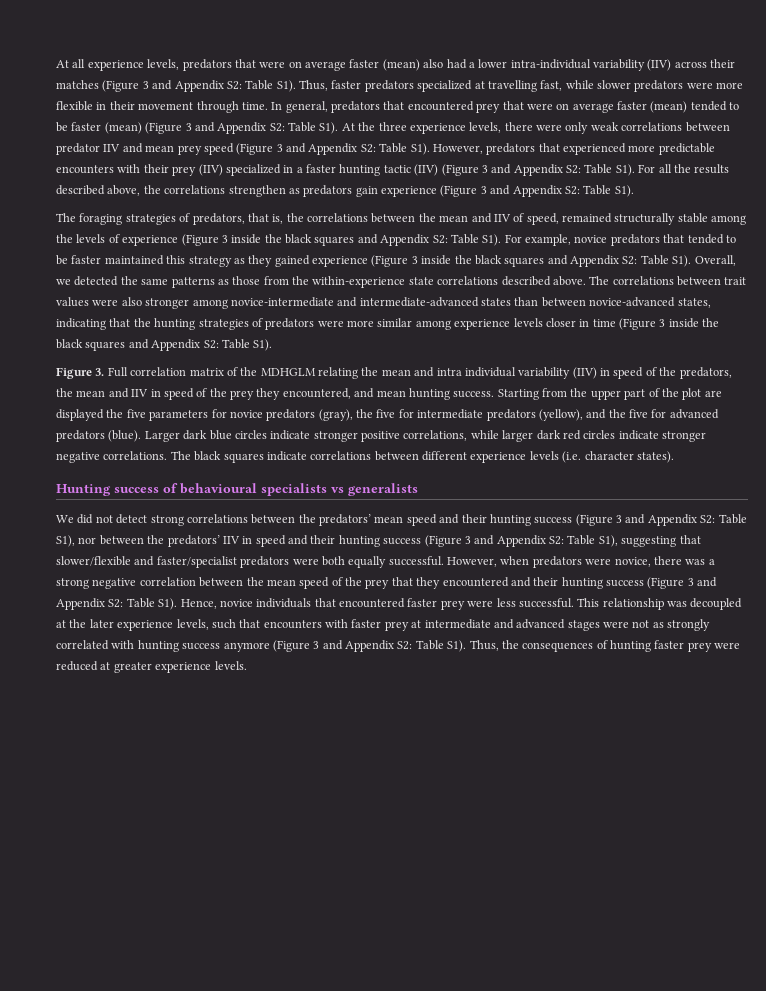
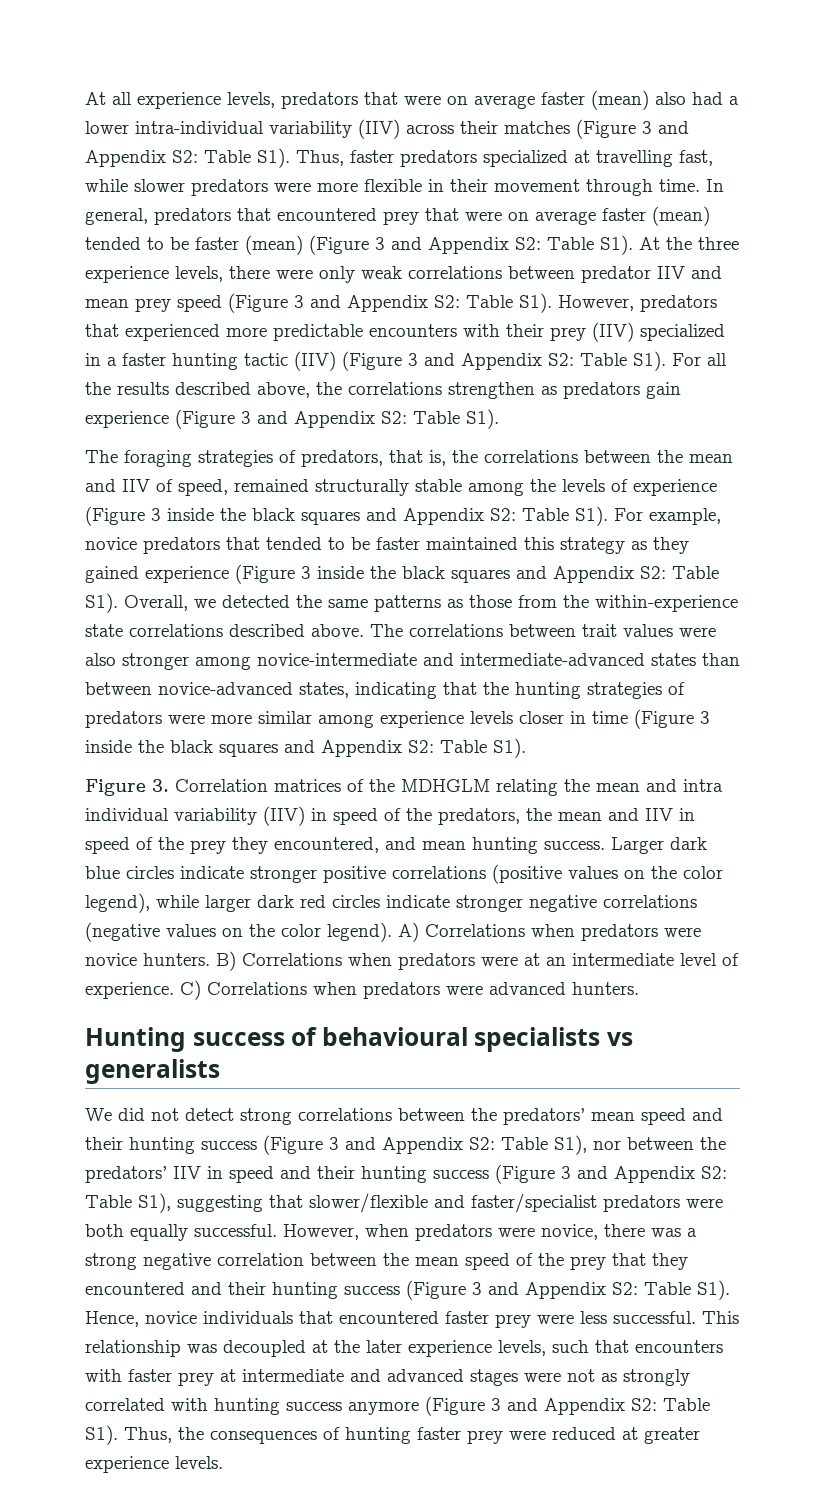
- Figure 3. Full correlation matrix of the MDHGLM relating the mean and intra individual variability (IIV) in speed of the predators, the mean and IIV in speed of the prey they encountered, and mean hunting success.
+ Figure 3. Correlation matrices of the MDHGLM relating the mean and intra individual variability (IIV) in speed of the predators, the mean and IIV in speed of the prey they encountered, and mean hunting success.
- Starting from the upper part of the plot are displayed the five parameters for novice predators (gray), the five for intermediate predators (yellow), and the five for advanced predators (blue).
- Larger dark blue circles indicate stronger positive correlations, while larger dark red circles indicate stronger negative correlations. The black squares indicate correlations between different experience levels (i.e. character states).
+ Larger dark blue circles indicate stronger positive correlations (positive values on the color legend), while larger dark red circles indicate stronger negative correlations (negative values on the color legend). A) Correlations when predators were novice hunters. B) Correlations when predators were at an intermediate level of experience. C) Correlations when predators were advanced hunters.

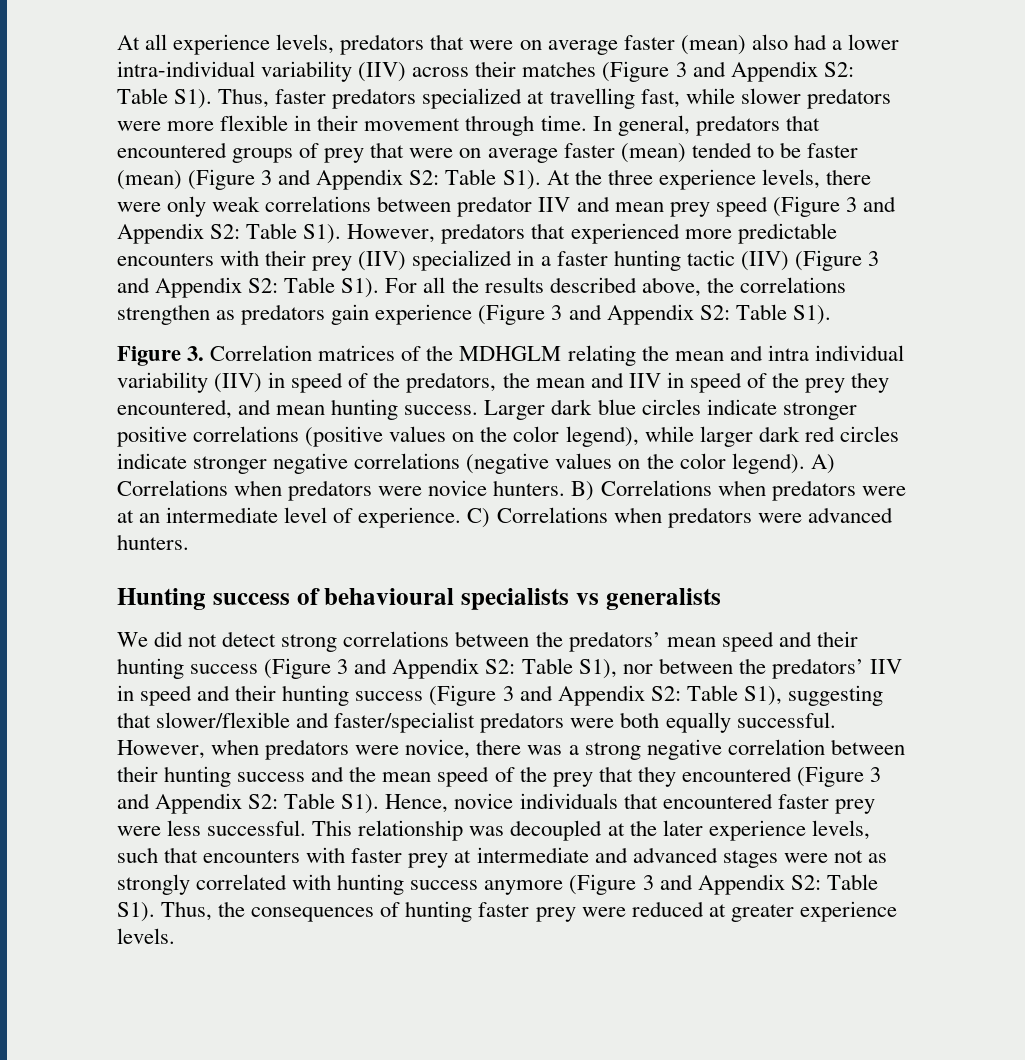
- In general, predators that encountered prey that were on average faster (mean) tended to be faster (mean) (Figure 3 and Appendix S2:
+ In general, predators that encountered groups of prey that were on average faster (mean) tended to be faster (mean) (Figure 3 and Appendix S2:
- The foraging strategies of predators, that is, the correlations between the mean and IIV of speed, remained structurally stable among the levels of experience (Figure 3 inside the black squares and Appendix S2: Table S1). For example, novice predators that tended to be faster maintained this strategy as they gained experience (Figure 3 inside the black squares and Appendix S2: Table S1). Overall, we detected the same patterns as those from the within-experience state correlations described above. The correlations between trait values were also stronger among novice-intermediate and intermediate-advanced states than between novice-advanced states, indicating that the hunting strategies of predators were more similar among experience levels closer in time (Figure 3 inside the black squares and Appendix S2: Table S1).
- However, when predators were novice, there was a strong negative correlation between the mean speed of the prey that they encountered and their hunting success (Figure 3 and Appendix S2: Table S1). Hence, novice individuals that encountered faster prey were less successful.
+ However, when predators were novice, there was a strong negative correlation between their hunting success and the mean speed of the prey that they encountered (Figure 3 and Appendix S2: Table S1). Hence, novice individuals that encountered faster prey were less successful.

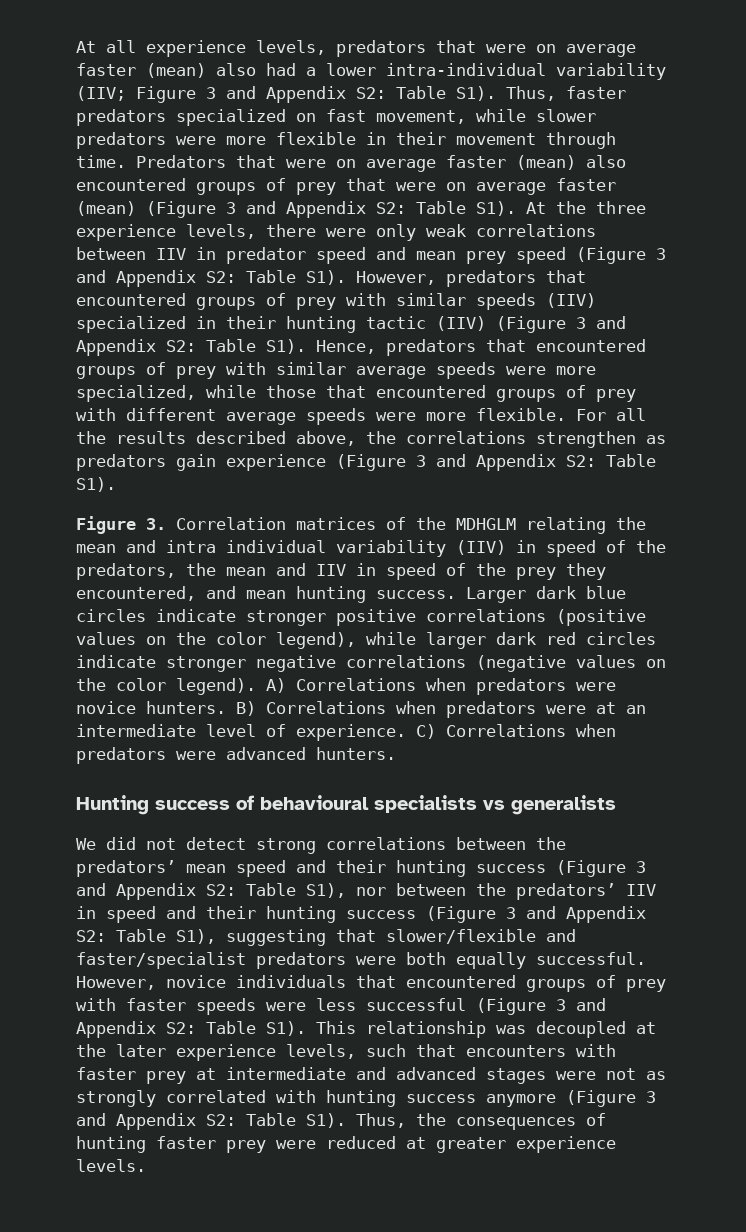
- At all experience levels, predators that were on average faster (mean) also had a lower intra-individual variability (IIV) across their matches (Figure 3 and Appendix S2: Table S1). Thus, faster predators specialized at travelling fast, while slower predators were more flexible in their movement through time.
+ At all experience levels, predators that were on average faster (mean) also had a lower intra-individual variability (IIV; Figure 3 and Appendix S2: Table S1). Thus, faster predators specialized on fast movement, while slower predators were more flexible in their movement through time.
- In general, predators that encountered groups of prey that were on average faster (mean) tended to be faster (mean) (Figure 3 and Appendix S2:
+ Predators that were on average faster (mean) also encountered groups of prey that were on average faster (mean) (Figure 3 and Appendix S2:
- Table S1). At the three experience levels, there were only weak correlations between predator IIV and mean prey speed (Figure 3 and Appendix S2:
+ Table S1). At the three experience levels, there were only weak correlations between IIV in predator speed and mean prey speed (Figure 3 and Appendix S2:
- Table S1). However, predators that experienced more predictable encounters with their prey (IIV) specialized in a faster hunting tactic (IIV) (Figure 3 and Appendix S2:
+ Table S1). However, predators that encountered groups of prey with similar speeds (IIV) specialized in their hunting tactic (IIV) (Figure 3 and Appendix S2:
- Table S1). For all the results described above, the correlations strengthen as predators gain experience (Figure 3 and Appendix S2:
+ Table S1). Hence, predators that encountered groups of prey with similar average speeds were more specialized, while those that encountered groups of prey with different average speeds were more flexible. For all the results described above, the correlations strengthen as predators gain experience (Figure 3 and Appendix S2:
- However, when predators were novice, there was a strong negative correlation between their hunting success and the mean speed of the prey that they encountered (Figure 3 and Appendix S2: Table S1). Hence, novice individuals that encountered faster prey were less successful. This relationship was decoupled at the later experience levels, such that encounters with faster prey at intermediate and advanced stages were not as strongly correlated with hunting success anymore (Figure 3 and Appendix S2: Table S1). Thus, the consequences of hunting faster prey were reduced at greater experience levels.
+ However, novice individuals that encountered groups of prey with faster speeds were less successful (Figure 3 and Appendix S2: Table S1). This relationship was decoupled at the later experience levels, such that encounters with faster prey at intermediate and advanced stages were not as strongly correlated with hunting success anymore (Figure 3 and Appendix S2: Table S1). Thus, the consequences of hunting faster prey were reduced at greater experience levels.

